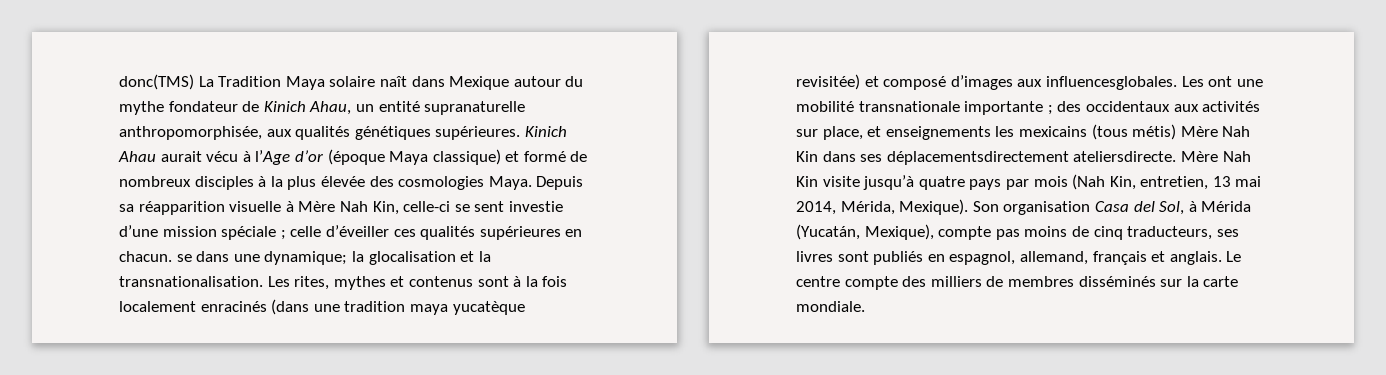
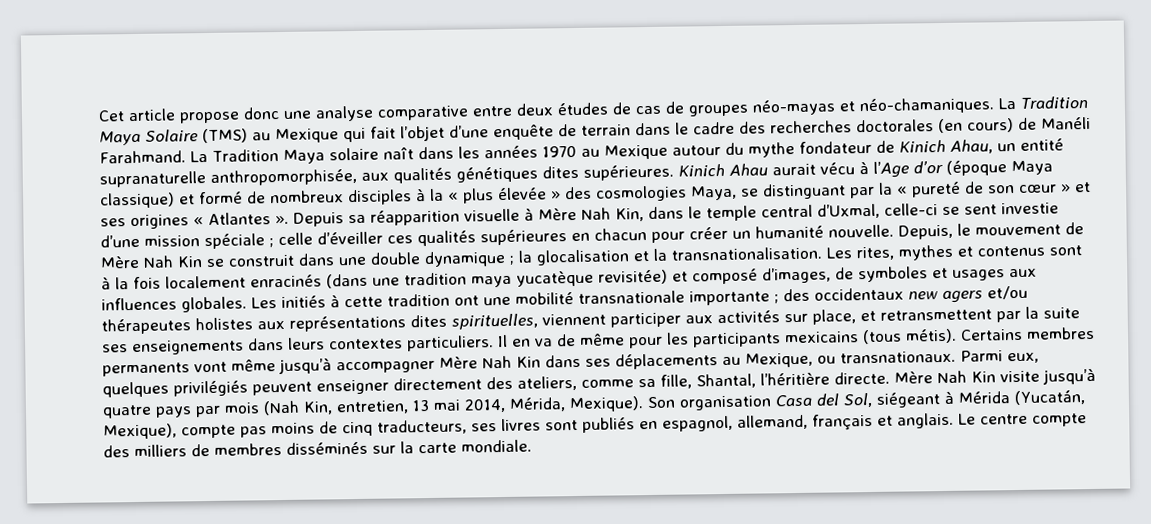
- donc(TMS) La Tradition Maya solaire naît dans Mexique autour du mythe fondateur de Kinich Ahau, un entité supranaturelle anthropomorphisée, aux qualités génétiques supérieures.
+ Cet article propose donc une analyse comparative entre deux études de cas de groupes néo-mayas et néo-chamaniques. La Tradition Maya Solaire (TMS) au Mexique qui fait l’objet d’une enquête de terrain dans le cadre des recherches doctorales (en cours) de Manéli Farahmand. La Tradition Maya solaire naît dans les années 1970 au Mexique autour du mythe fondateur de Kinich Ahau, un entité supranaturelle anthropomorphisée, aux qualités génétiques dites supérieures.
- Kinich Ahau aurait vécu à l’Age d’or (époque Maya classique) et formé de nombreux disciples à la plus élevée des cosmologies Maya.
+ Kinich Ahau aurait vécu à l’Age d’or (époque Maya classique) et formé de nombreux disciples à la « plus élevée » des cosmologies Maya, se distinguant par la « pureté de son cœur » et ses origines « Atlantes ».
- Depuis sa réapparition visuelle à Mère Nah Kin, celle-ci se sent investie d’une mission spéciale ; celle d’éveiller ces qualités supérieures en chacun. se dans une dynamique; la glocalisation et la transnationalisation.
+ Depuis sa réapparition visuelle à Mère Nah Kin, dans le temple central d’Uxmal, celle-ci se sent investie d’une mission spéciale ; celle d’éveiller ces qualités supérieures en chacun pour créer un humanité nouvelle. Depuis, le mouvement de Mère Nah Kin se construit dans une double dynamique ; la glocalisation et la transnationalisation.
- Les rites, mythes et contenus sont à la fois localement enracinés (dans une tradition maya yucatèque revisitée) et composé d’images aux influencesglobales. Les ont une mobilité transnationale importante ; des occidentaux aux activités sur place, et enseignements les mexicains (tous métis) Mère Nah Kin dans ses déplacementsdirectement ateliersdirecte.
+ Les rites, mythes et contenus sont à la fois localement enracinés (dans une tradition maya yucatèque revisitée) et composé d’images, de symboles et usages aux influences globales. Les initiés à cette tradition ont une mobilité transnationale importante ; des occidentaux new agers et/ou thérapeutes holistes aux représentations dites spirituelles, viennent participer aux activités sur place, et retransmettent par la suite ses enseignements dans leurs contextes particuliers. Il en va de même pour les participants mexicains (tous métis). Certains membres permanents vont même jusqu’à accompagner Mère Nah Kin dans ses déplacements au Mexique, ou transnationaux. Parmi eux, quelques privilégiés peuvent enseigner directement des ateliers, comme sa fille, Shantal, l’héritière directe.
- Son organisation Casa del Sol, à Mérida (Yucatán, Mexique), compte pas moins de cinq traducteurs, ses livres sont publiés en espagnol, allemand, français et anglais.
+ Son organisation Casa del Sol, siégeant à Mérida (Yucatán, Mexique), compte pas moins de cinq traducteurs, ses livres sont publiés en espagnol, allemand, français et anglais.

